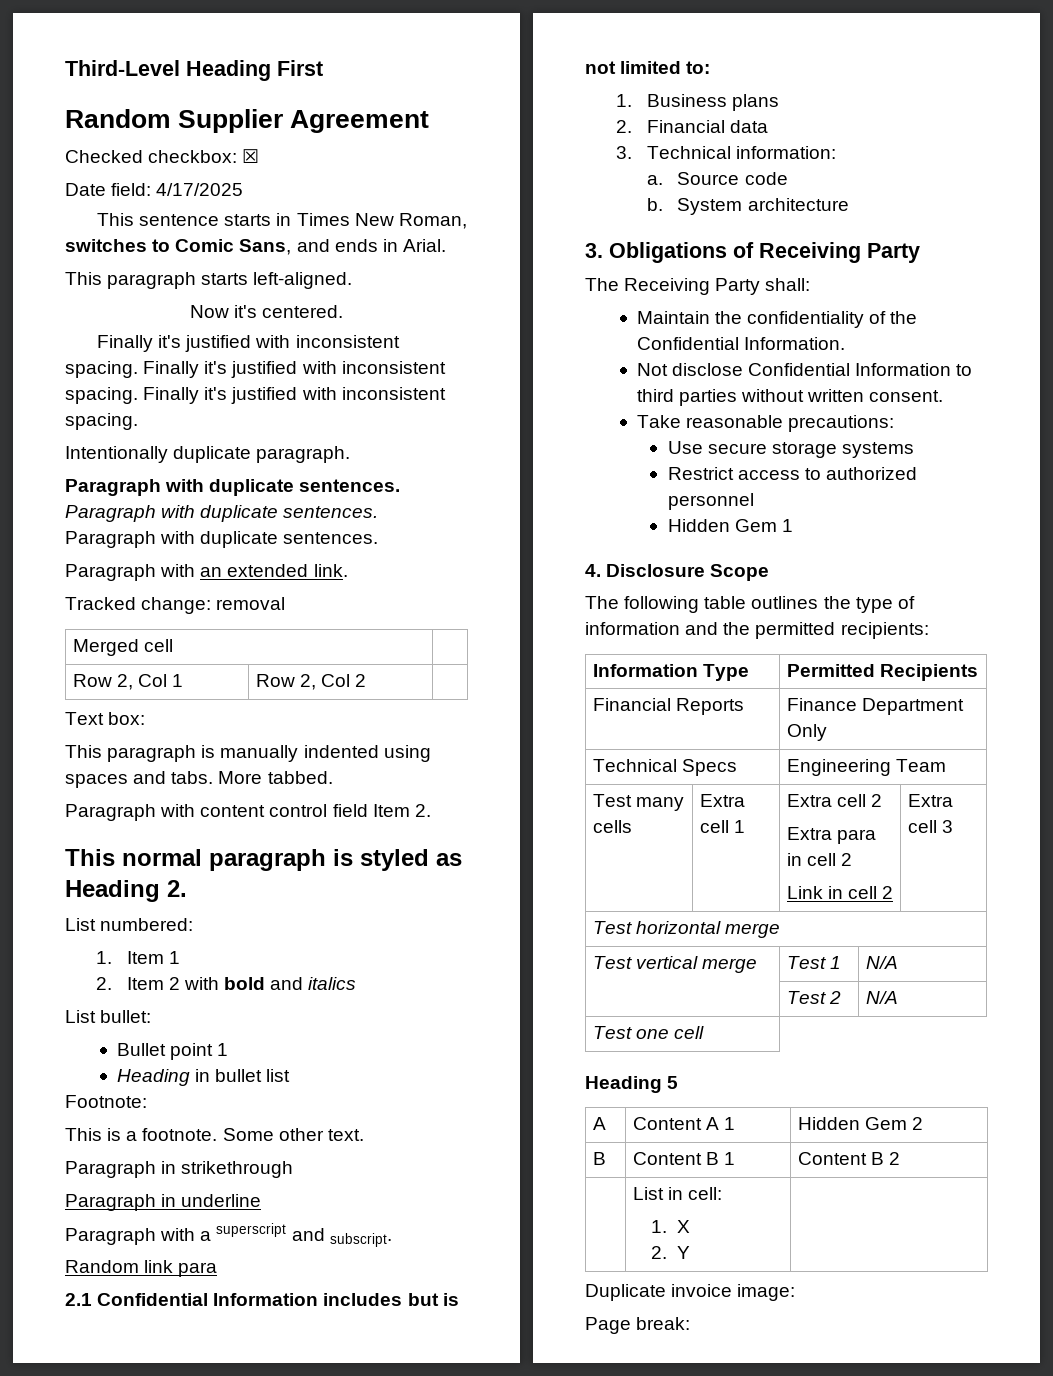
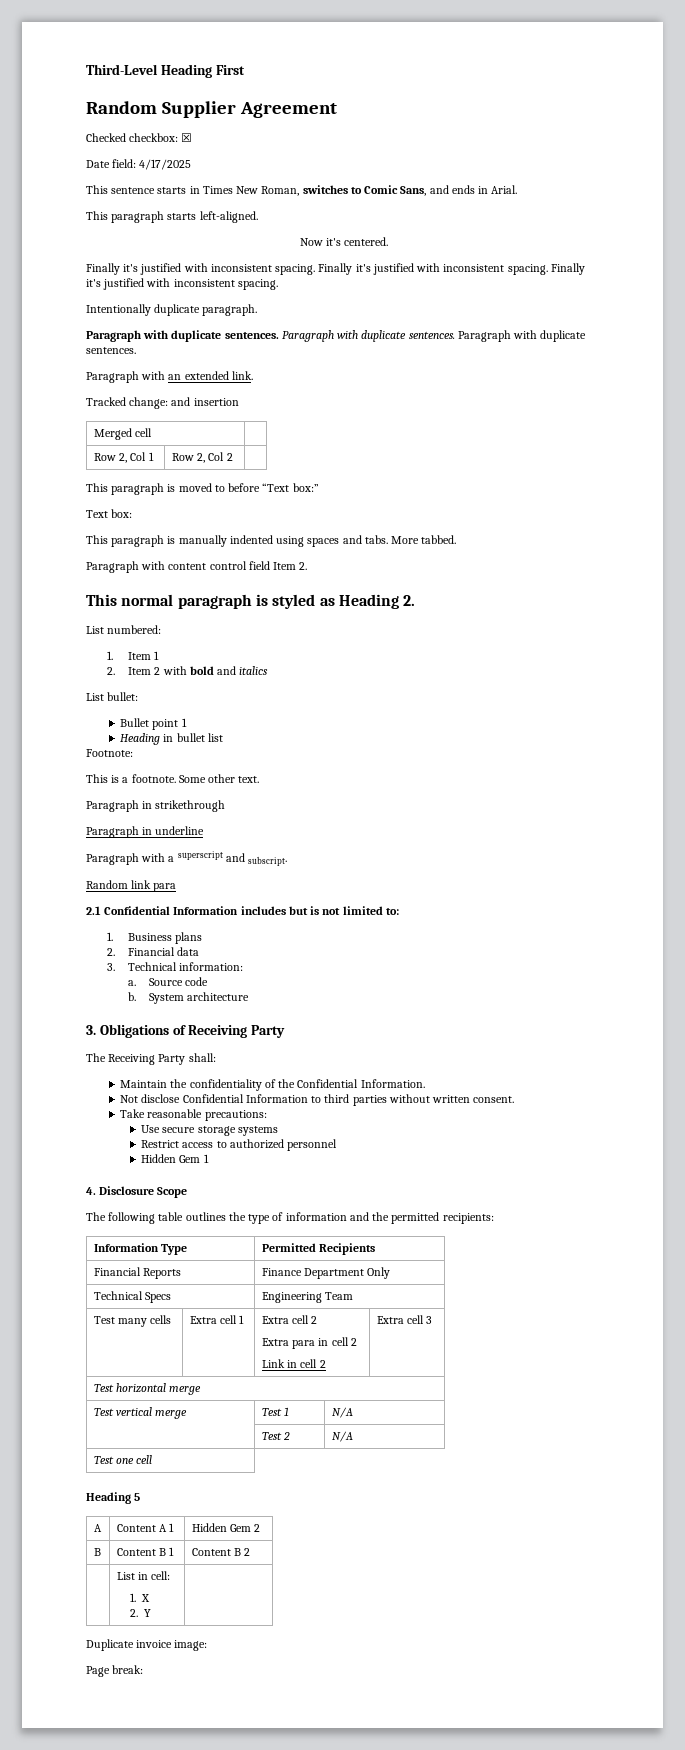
- Tracked change: removal
+ Tracked change: and insertion
+ This paragraph is moved to before “Text box:”

